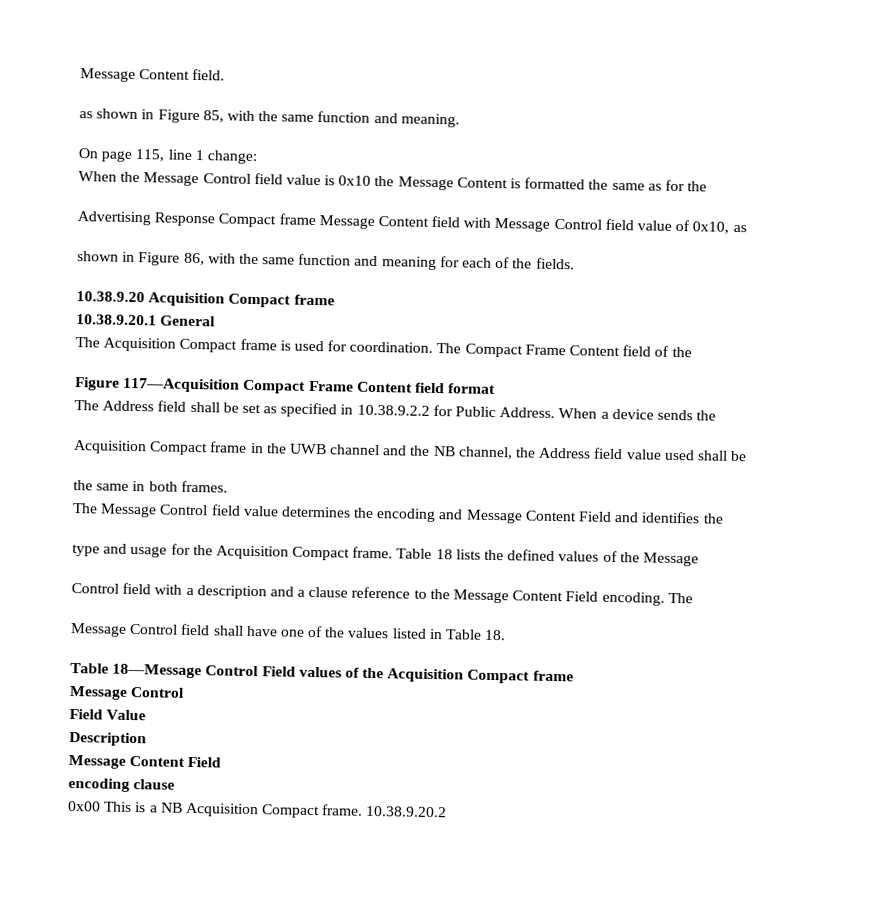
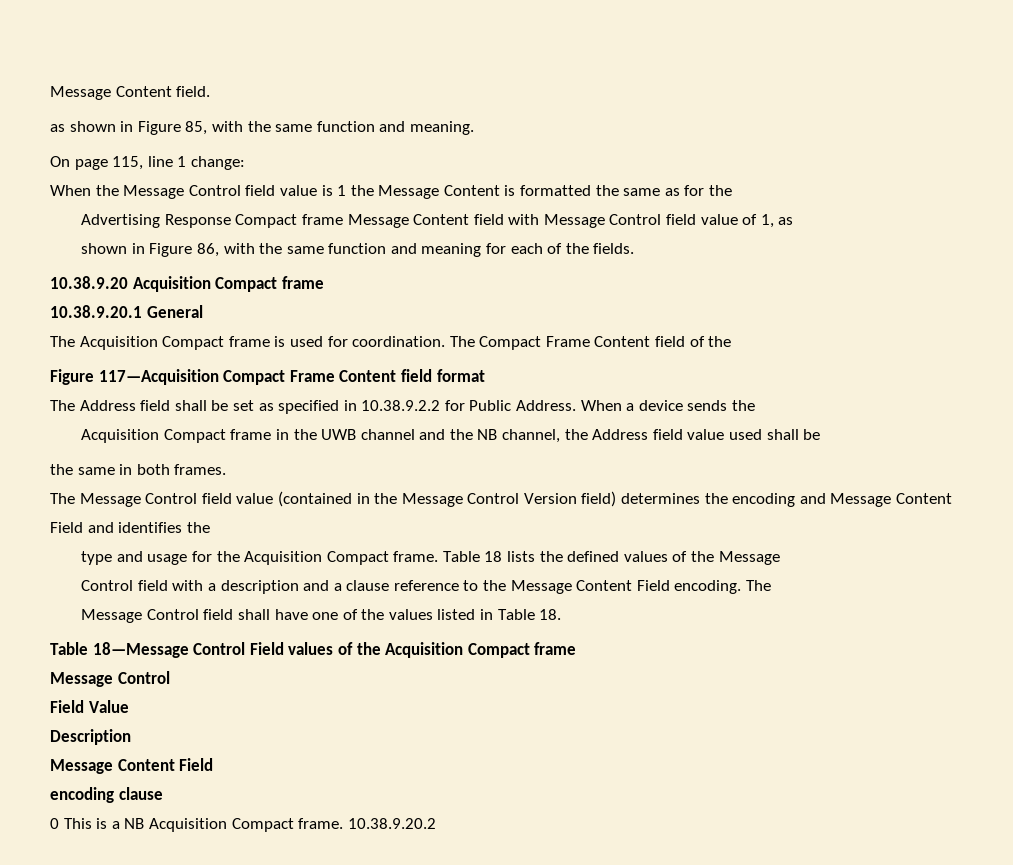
- When the Message Control field value is 0x10 the Message Content is formatted the same as for the
+ When the Message Control field value is 1 the Message Content is formatted the same as for the
- Advertising Response Compact frame Message Content field with Message Control field value of 0x10, as
+ Advertising Response Compact frame Message Content field with Message Control field value of 1, as
- The Message Control field value determines the encoding and Message Content Field and identifies the
+ The Message Control field value (contained in the Message Control Version field) determines the encoding and Message Content Field and identifies the
- 0x00 This is a NB Acquisition Compact frame.
+ 0 This is a NB Acquisition Compact frame.

